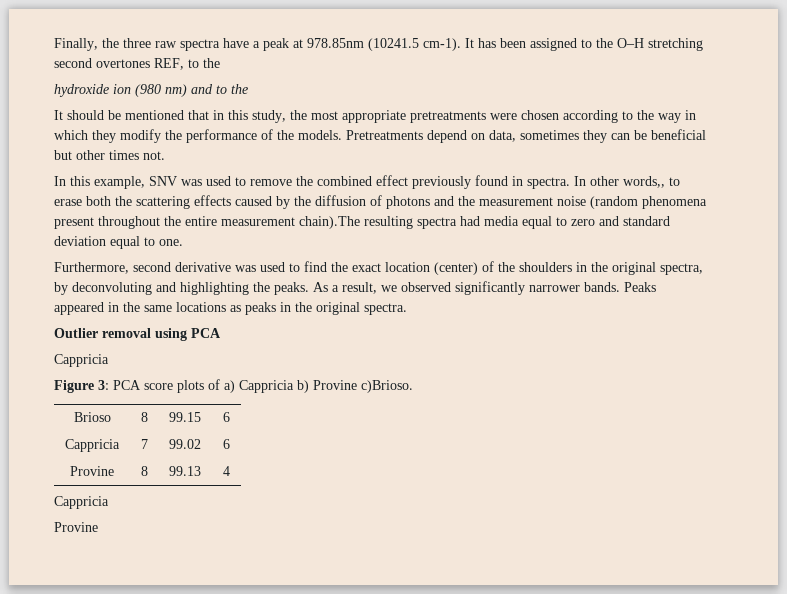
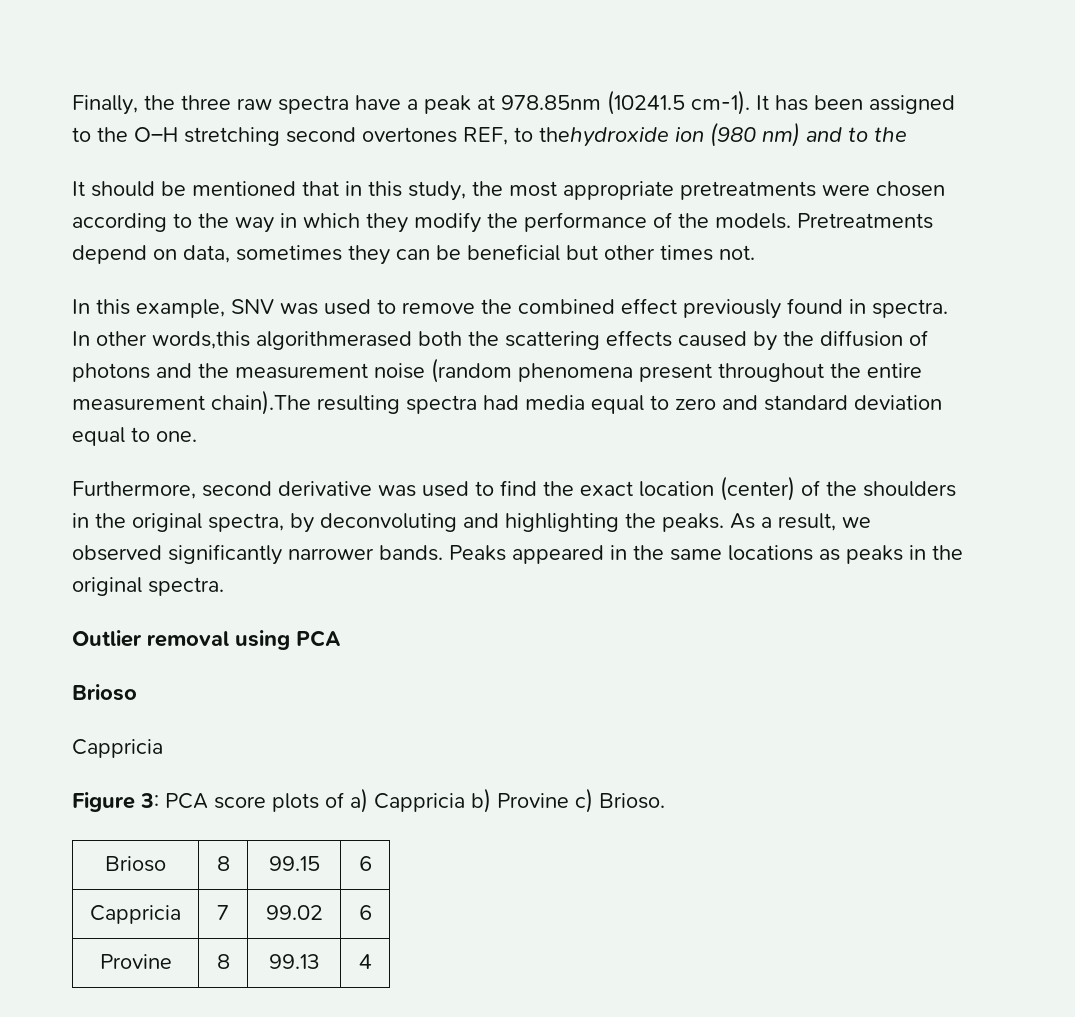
- It has been assigned to the O–H stretching second overtones REF, to the
- hydroxide ion (980 nm) and to the
+ It has been assigned to the O–H stretching second overtones REF, to thehydroxide ion (980 nm) and to the
- In other words,, to erase both the scattering effects caused by the diffusion of photons and the measurement noise (random phenomena present throughout the entire measurement chain).The resulting spectra had media equal to zero and standard deviation equal to one.
+ In other words,this algorithmerased both the scattering effects caused by the diffusion of photons and the measurement noise (random phenomena present throughout the entire measurement chain).The resulting spectra had media equal to zero and standard deviation equal to one.
  Outlier removal using PCA
+ Brioso
- Figure 3: PCA score plots of a) Cappricia b) Provine c)Brioso.
+ Figure 3: PCA score plots of a) Cappricia b) Provine c) Brioso.
  Provine | 8 | 99.13 | 4
- Cappricia
- Provine

